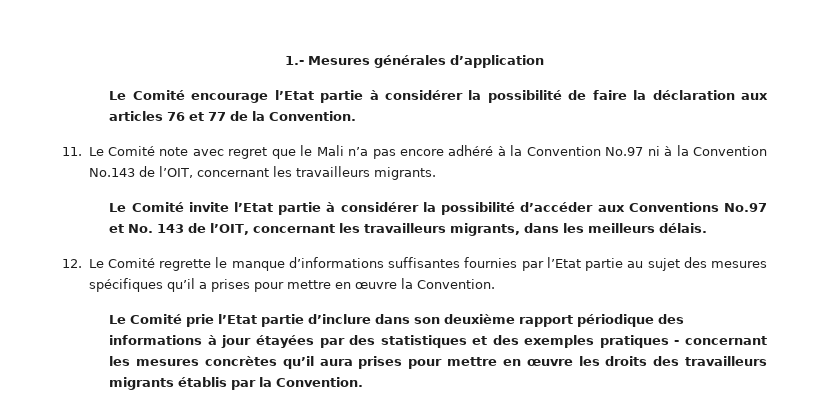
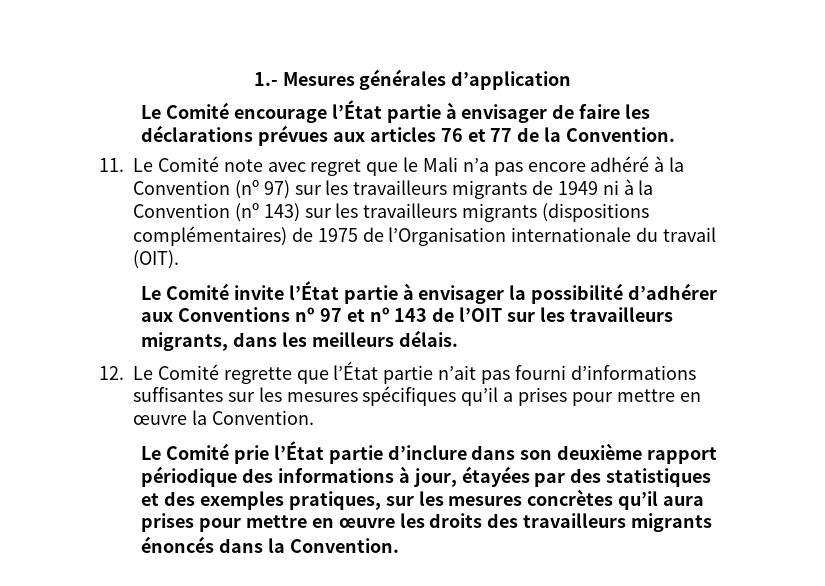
- Le Comité encourage l’Etat partie à considérer la possibilité de faire la déclaration aux articles 76 et 77 de la Convention.
+ Le Comité encourage l’État partie à envisager de faire les déclarations prévues aux articles 76 et 77 de la Convention.
- 11. Le Comité note avec regret que le Mali n’a pas encore adhéré à la Convention No.97 ni à la Convention No.143 de l’OIT, concernant les travailleurs migrants.
+ 11. Le Comité note avec regret que le Mali n’a pas encore adhéré à la Convention (nº 97) sur les travailleurs migrants de 1949 ni à la Convention (nº 143) sur les travailleurs migrants (dispositions complémentaires) de 1975 de l’Organisation internationale du travail (OIT).
- Le Comité invite l’Etat partie à considérer la possibilité d’accéder aux Conventions No.97 et No. 143 de l’OIT, concernant les travailleurs migrants, dans les meilleurs délais.
+ Le Comité invite l’État partie à envisager la possibilité d’adhérer aux Conventions nº 97 et nº 143 de l’OIT sur les travailleurs migrants, dans les meilleurs délais.
- 12. Le Comité regrette le manque d’informations suffisantes fournies par l’Etat partie au sujet des mesures spécifiques qu’il a prises pour mettre en œuvre la Convention.
+ 12. Le Comité regrette que l’État partie n’ait pas fourni d’informations suffisantes sur les mesures spécifiques qu’il a prises pour mettre en œuvre la Convention.
- Le Comité prie l’Etat partie d’inclure dans son deuxième rapport périodique des informations à jour étayées par des statistiques et des exemples pratiques - concernant les mesures concrètes qu’il aura prises pour mettre en œuvre les droits des travailleurs migrants établis par la Convention.
+ Le Comité prie l’État partie d’inclure dans son deuxième rapport périodique des informations à jour, étayées par des statistiques et des exemples pratiques, sur les mesures concrètes qu’il aura prises pour mettre en œuvre les droits des travailleurs migrants énoncés dans la Convention.

